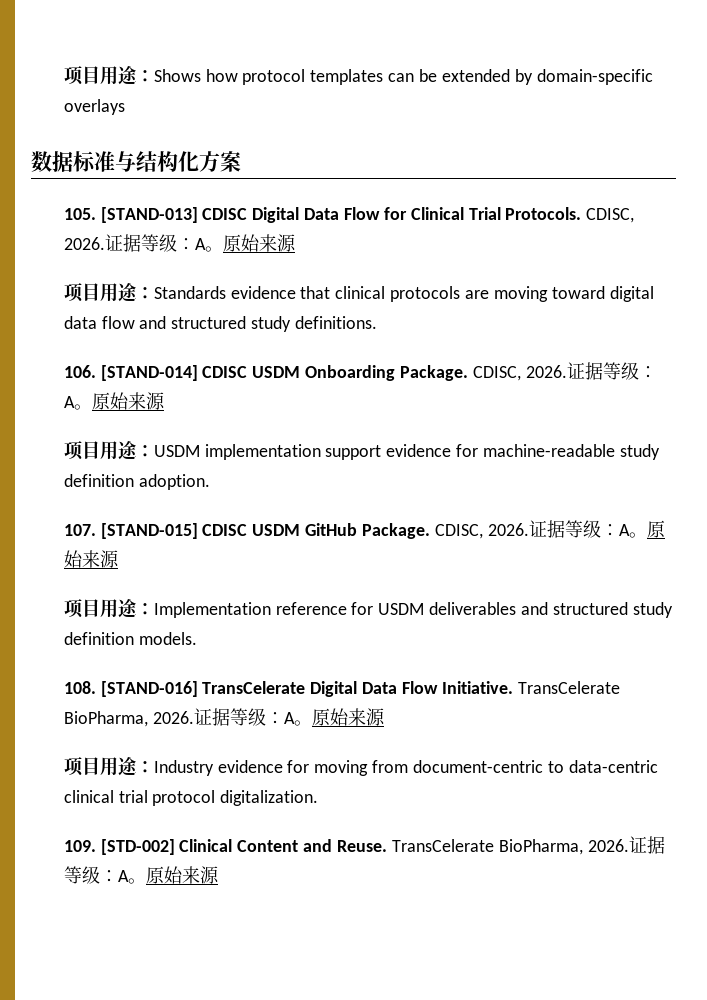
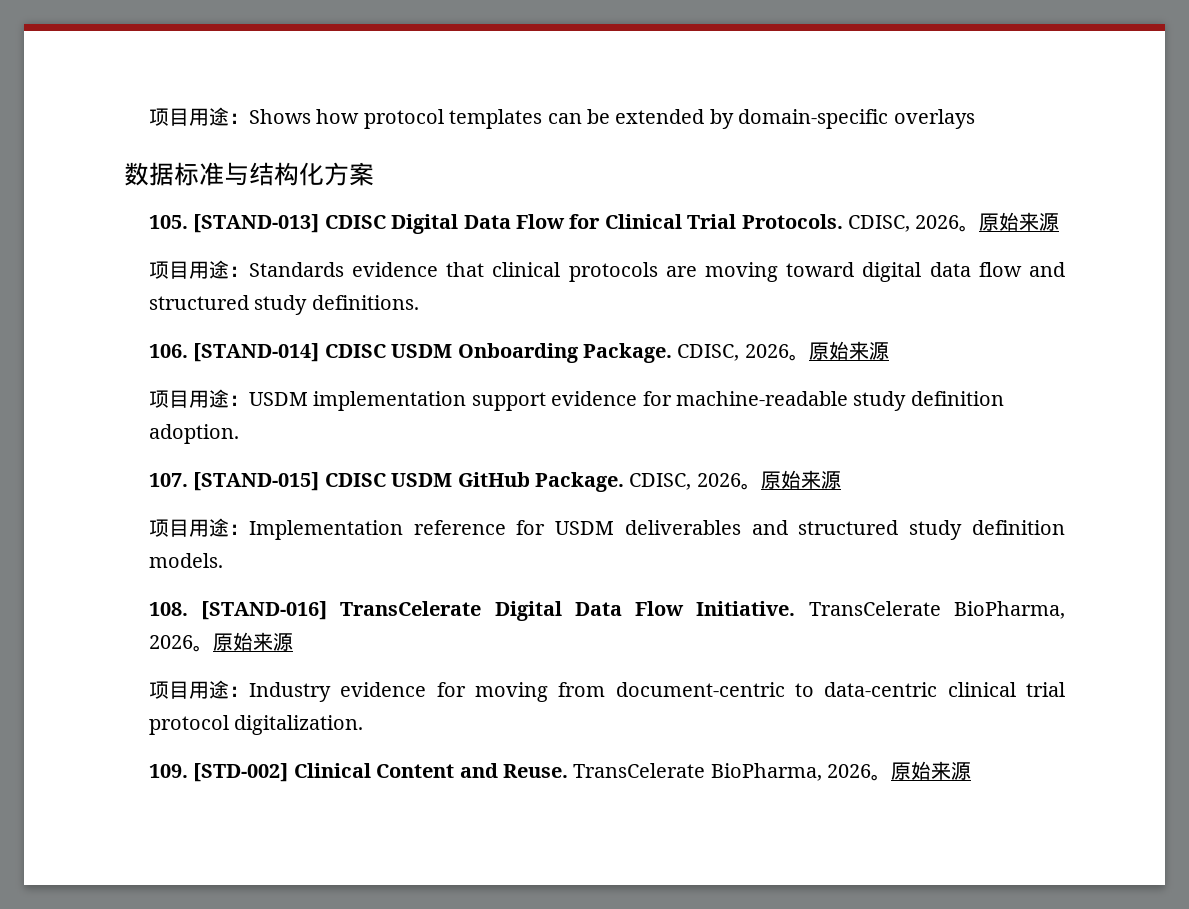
- 105. [STAND-013] CDISC Digital Data Flow for Clinical Trial Protocols. CDISC, 2026.证据等级：A。
+ 105. [STAND-013] CDISC Digital Data Flow for Clinical Trial Protocols. CDISC, 2026。
- 106. [STAND-014] CDISC USDM Onboarding Package. CDISC, 2026.证据等级：A。
+ 106. [STAND-014] CDISC USDM Onboarding Package. CDISC, 2026。
- 107. [STAND-015] CDISC USDM GitHub Package. CDISC, 2026.证据等级：A。
+ 107. [STAND-015] CDISC USDM GitHub Package. CDISC, 2026。
- 108. [STAND-016] TransCelerate Digital Data Flow Initiative. TransCelerate BioPharma, 2026.证据等级：A。
+ 108. [STAND-016] TransCelerate Digital Data Flow Initiative. TransCelerate BioPharma, 2026。
- 109. [STD-002] Clinical Content and Reuse. TransCelerate BioPharma, 2026.证据等级：A。
+ 109. [STD-002] Clinical Content and Reuse. TransCelerate BioPharma, 2026。

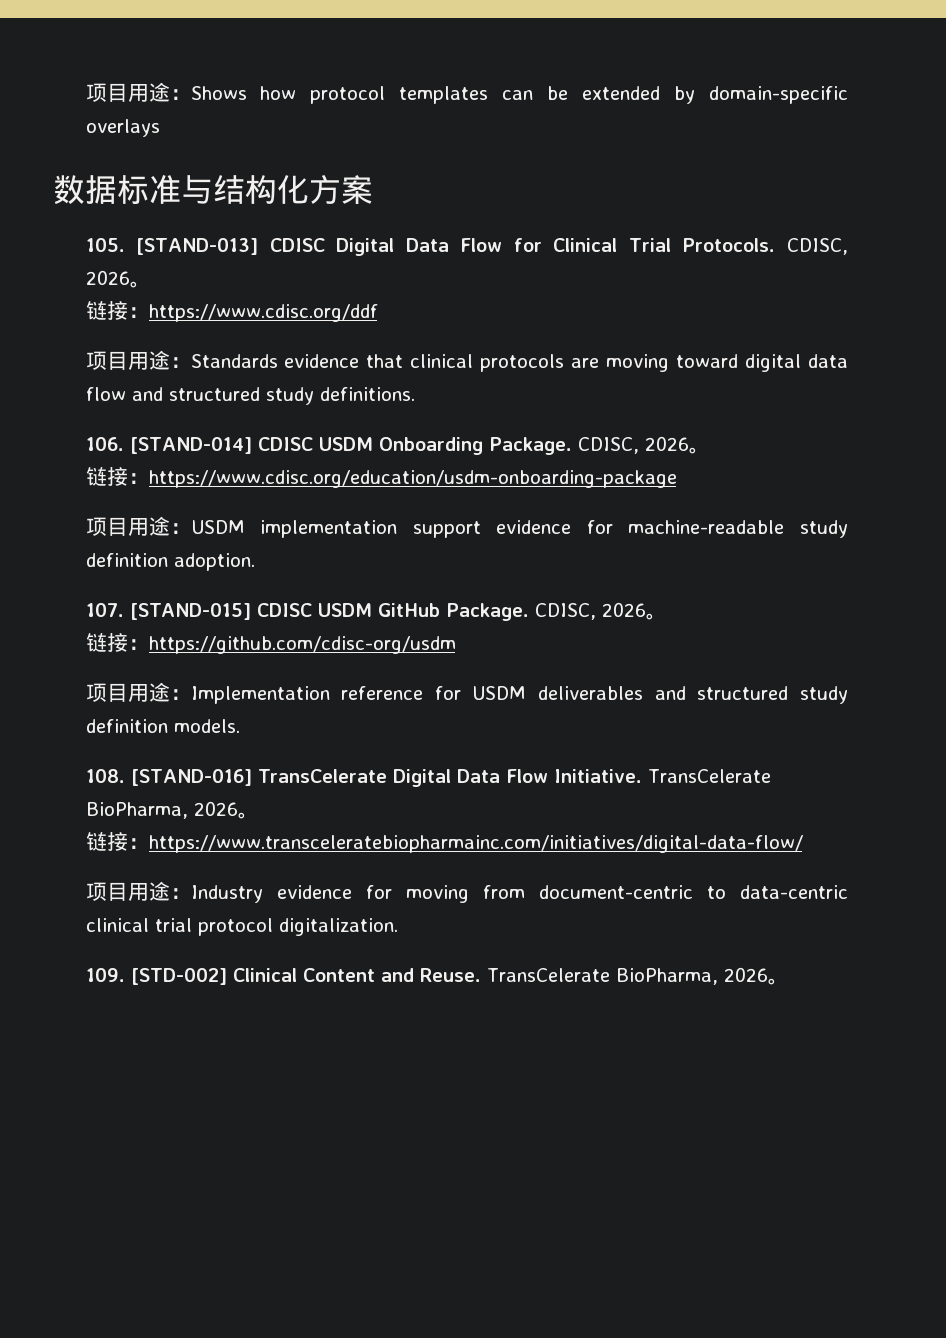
- 105. [STAND-013] CDISC Digital Data Flow for Clinical Trial Protocols. CDISC, 2026。原始来源
+ 105. [STAND-013] CDISC Digital Data Flow for Clinical Trial Protocols. CDISC, 2026。
+ 链接：https://www.cdisc.org/ddf
- 106. [STAND-014] CDISC USDM Onboarding Package. CDISC, 2026。原始来源
+ 106. [STAND-014] CDISC USDM Onboarding Package. CDISC, 2026。
+ 链接：https://www.cdisc.org/education/usdm-onboarding-package
- 107. [STAND-015] CDISC USDM GitHub Package. CDISC, 2026。原始来源
+ 107. [STAND-015] CDISC USDM GitHub Package. CDISC, 2026。
+ 链接：https://github.com/cdisc-org/usdm
- 108. [STAND-016] TransCelerate Digital Data Flow Initiative. TransCelerate BioPharma, 2026。原始来源
+ 108. [STAND-016] TransCelerate Digital Data Flow Initiative. TransCelerate BioPharma, 2026。
+ 链接：https://www.transceleratebiopharmainc.com/initiatives/digital-data-flow/
- 109. [STD-002] Clinical Content and Reuse. TransCelerate BioPharma, 2026。原始来源
+ 109. [STD-002] Clinical Content and Reuse. TransCelerate BioPharma, 2026。

